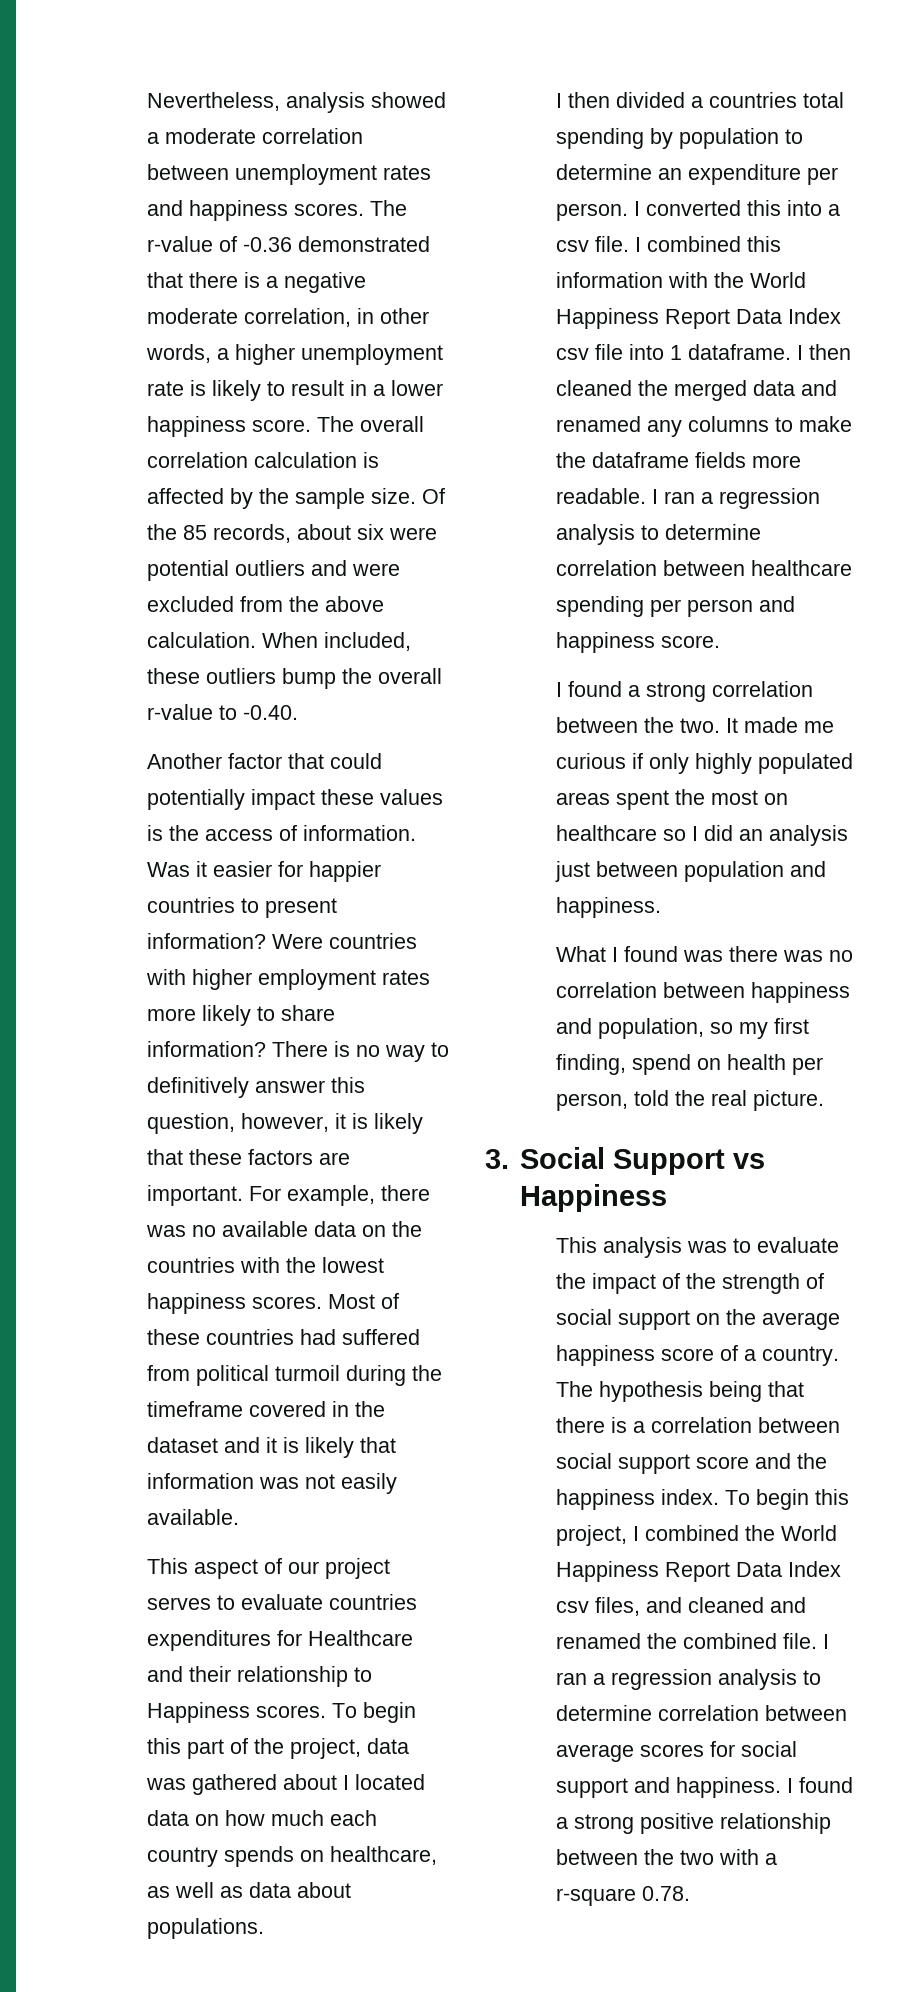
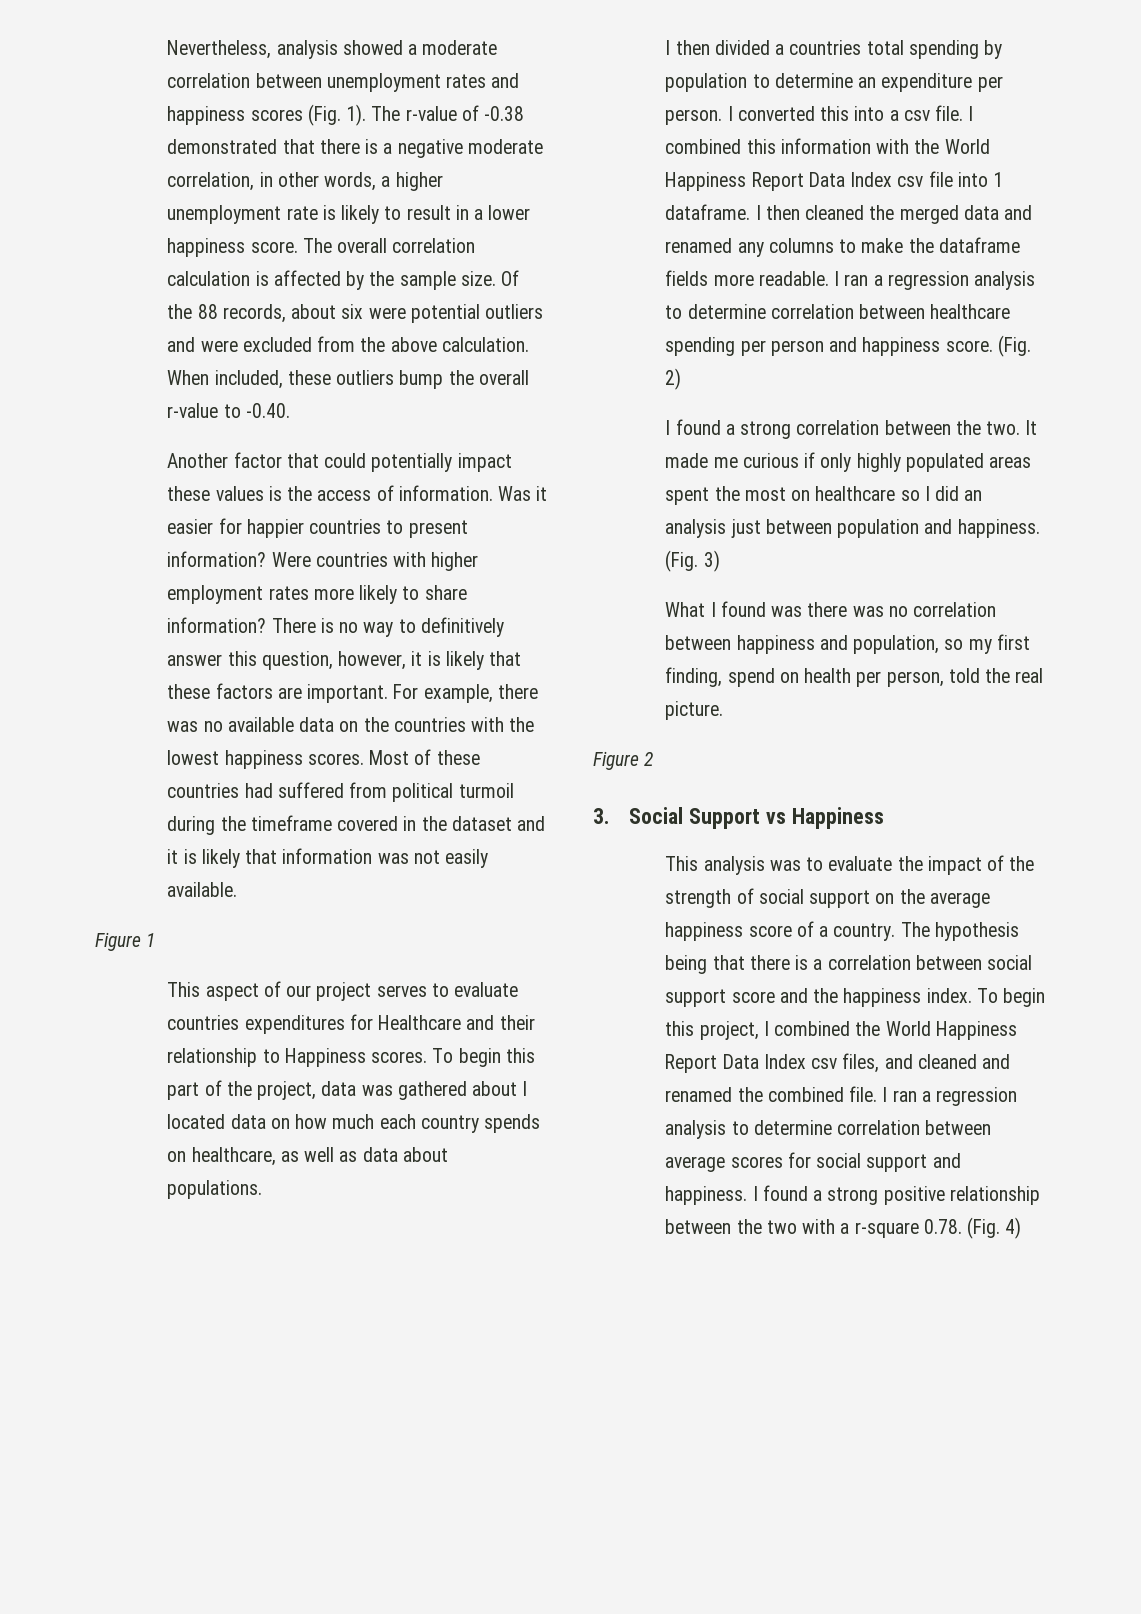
- Nevertheless, analysis showed a moderate correlation between unemployment rates and happiness scores.
+ Nevertheless, analysis showed a moderate correlation between unemployment rates and happiness scores (Fig. 1).
- The r-value of -0.36 demonstrated that there is a negative moderate correlation, in other words, a higher unemployment rate is likely to result in a lower happiness score.
+ The r-value of -0.38 demonstrated that there is a negative moderate correlation, in other words, a higher unemployment rate is likely to result in a lower happiness score.
- Of the 85 records, about six were potential outliers and were excluded from the above calculation.
+ Of the 88 records, about six were potential outliers and were excluded from the above calculation.
+ Figure 1
+ (Fig. 2)
+ (Fig. 3)
+ Figure 2
- I found a strong positive relationship between the two with a r-square 0.78.
+ I found a strong positive relationship between the two with a r-square 0.78. (Fig. 4)

